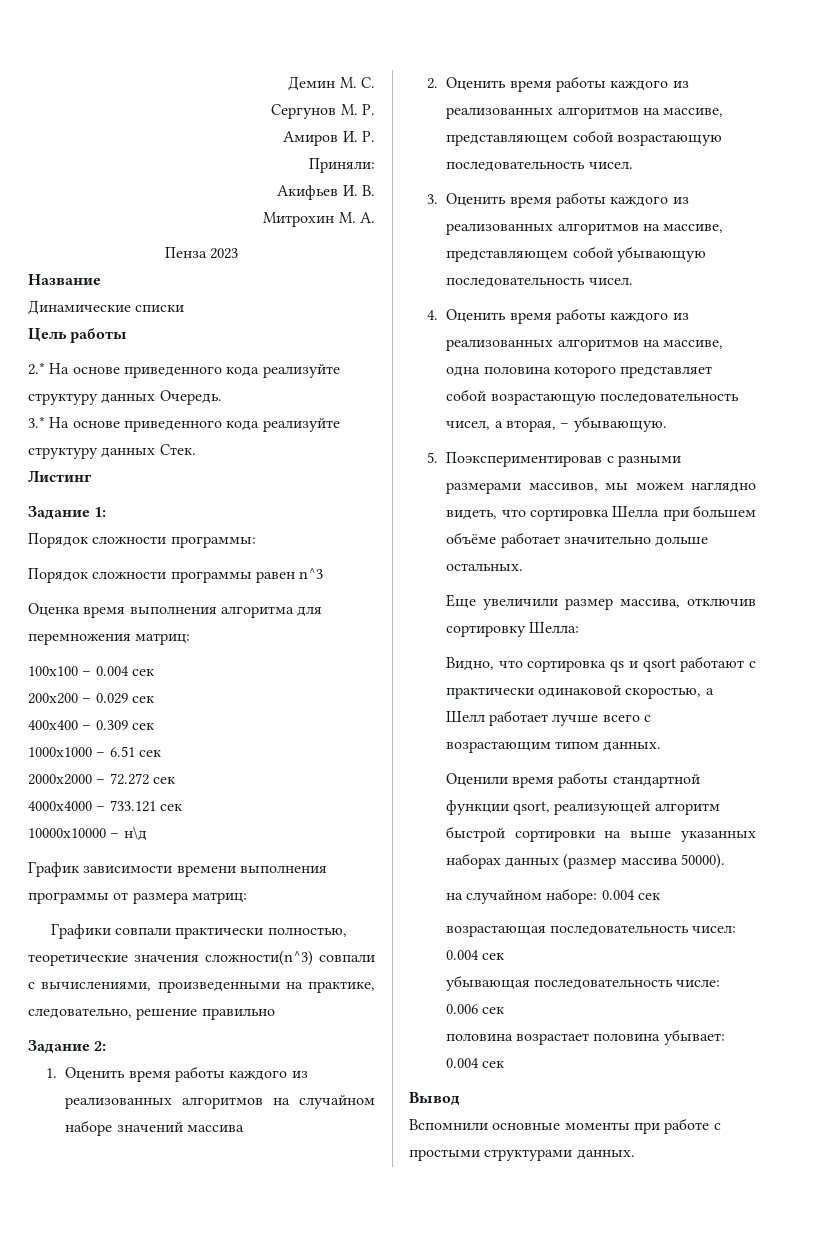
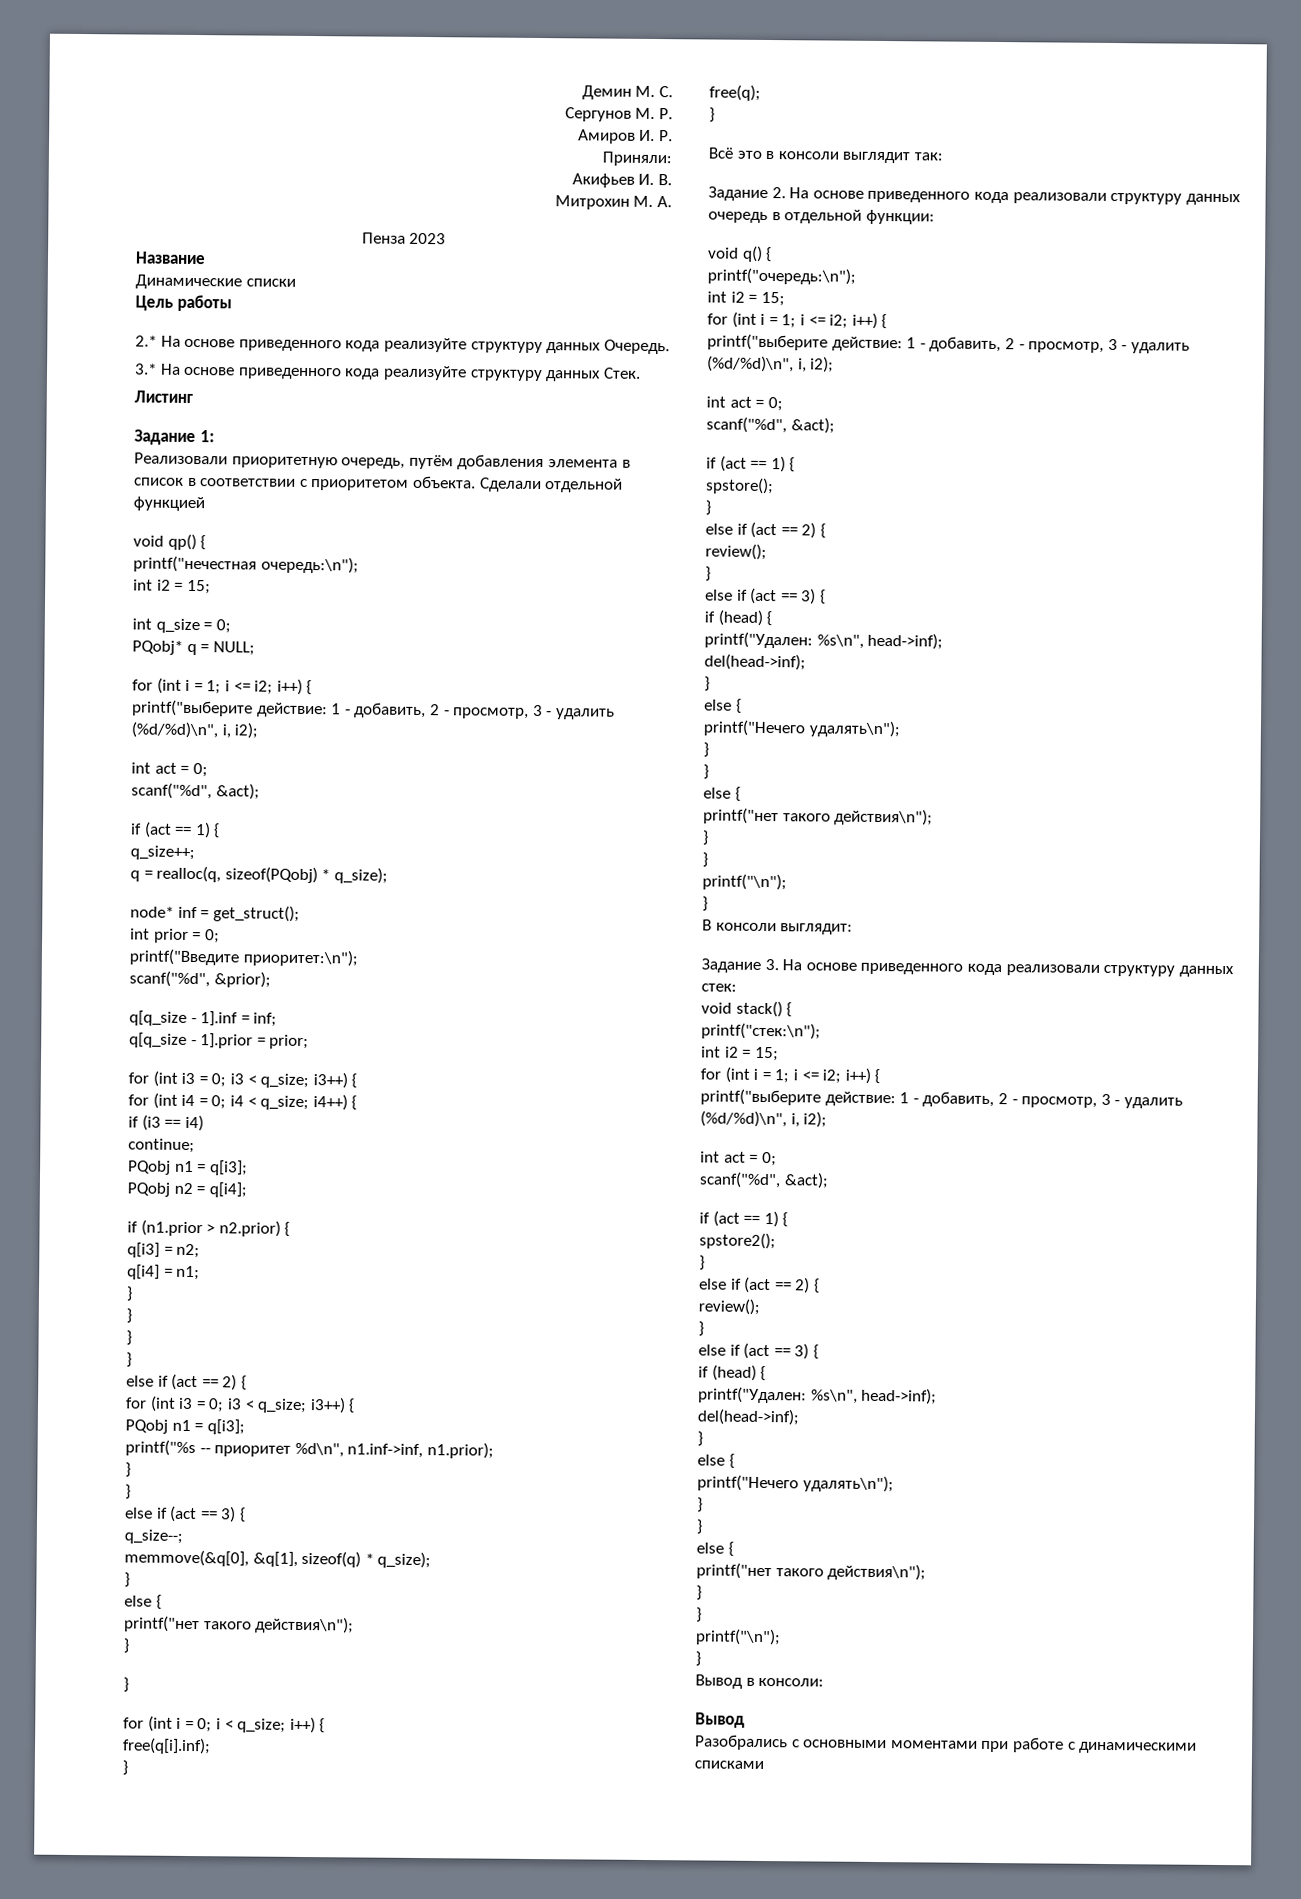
- Порядок сложности программы:
- Порядок сложности программы равен n^3
- Оценка время выполнения алгоритма для перемножения матриц:
- 100х100 – 0.004 сек
- 200х200 – 0.029 сек
- 400х400 – 0.309 сек
- 1000х1000 – 6.51 сек
- 2000х2000 – 72.272 сек
- 4000х4000 – 733.121 сек
- 10000х10000 – н\д
- График зависимости времени выполнения программы от размера матриц:
- Графики совпали практически полностью, теоретические значения сложности(n^3) совпали с вычислениями, произведенными на практике, следовательно, решение правильно
- Задание 2:
- 1. Оценить время работы каждого из реализованных алгоритмов на случайном наборе значений массива
- 2. Оценить время работы каждого из реализованных алгоритмов на массиве, представляющем собой возрастающую последовательность чисел.
- 3. Оценить время работы каждого из реализованных алгоритмов на массиве, представляющем собой убывающую последовательность чисел.
- 4. Оценить время работы каждого из реализованных алгоритмов на массиве, одна половина которого представляет собой возрастающую последовательность чисел, а вторая, – убывающую.
- 5. Поэкспериментировав с разными размерами массивов, мы можем наглядно видеть, что сортировка Шелла при большем объёме работает значительно дольше остальных.
- Еще увеличили размер массива, отключив сортировку Шелла:
- Видно, что сортировка qs и qsort работают с практически одинаковой скоростью, а Шелл работает лучше всего с возрастающим типом данных.
- Оценили время работы стандартной функции qsort, реализующей алгоритм быстрой сортировки на выше указанных наборах данных (размер массива 50000).
- на случайном наборе: 0.004 сек
- возрастающая последовательность чисел: 0.004 сек
- убывающая последовательность числе: 0.006 сек
- половина возрастает половина убывает: 0.004 сек
+ Реализовали приоритетную очередь, путём добавления элемента в список в соответствии с приоритетом объекта. Сделали отдельной функцией
+ void qp() {
+ printf("нечестная очередь:\n");
+ int i2 = 15;
+ int q_size = 0;
+ PQobj* q = NULL;
+ for (int i = 1; i <= i2; i++) {
+ printf("выберите действие: 1 - добавить, 2 - просмотр, 3 - удалить (%d/%d)\n", i, i2);
+ int act = 0;
+ scanf("%d", &act);
+ if (act == 1) {
+ q_size++;
+ q = realloc(q, sizeof(PQobj) * q_size);
+ node* inf = get_struct();
+ int prior = 0;
+ printf("Введите приоритет:\n");
+ scanf("%d", &prior);
+ q[q_size - 1].inf = inf;
+ q[q_size - 1].prior = prior;
+ for (int i3 = 0; i3 < q_size; i3++) {
+ for (int i4 = 0; i4 < q_size; i4++) {
+ if (i3 == i4)
+ continue;
+ PQobj n1 = q[i3];
+ PQobj n2 = q[i4];
+ if (n1.prior > n2.prior) {
+ q[i3] = n2;
+ q[i4] = n1;
+ }
+ }
+ }
+ }
+ else if (act == 2) {
+ for (int i3 = 0; i3 < q_size; i3++) {
+ PQobj n1 = q[i3];
+ printf("%s -- приоритет %d\n", n1.inf->inf, n1.prior);
+ }
+ }
+ else if (act == 3) {
+ q_size--;
+ memmove(&q[0], &q[1], sizeof(q) * q_size);
+ }
+ else {
+ printf("нет такого действия\n");
+ }
+ }
+ for (int i = 0; i < q_size; i++) {
+ free(q[i].inf);
+ }
+ free(q);
+ }
+ Всё это в консоли выглядит так:
+ Задание 2. На основе приведенного кода реализовали структуру данных очередь в отдельной функции:
+ void q() {
+ printf("очередь:\n");
+ int i2 = 15;
+ for (int i = 1; i <= i2; i++) {
+ printf("выберите действие: 1 - добавить, 2 - просмотр, 3 - удалить (%d/%d)\n", i, i2);
+ int act = 0;
+ scanf("%d", &act);
+ if (act == 1) {
+ spstore();
+ }
+ else if (act == 2) {
+ review();
+ }
+ else if (act == 3) {
+ if (head) {
+ printf("Удален: %s\n", head->inf);
+ del(head->inf);
+ }
+ else {
+ printf("Нечего удалять\n");
+ }
+ }
+ else {
+ printf("нет такого действия\n");
+ }
+ }
+ printf("\n");
+ }
+ В консоли выглядит:
+ Задание 3. На основе приведенного кода реализовали структуру данных стек:
+ void stack() {
+ printf("стек:\n");
+ int i2 = 15;
+ for (int i = 1; i <= i2; i++) {
+ printf("выберите действие: 1 - добавить, 2 - просмотр, 3 - удалить (%d/%d)\n", i, i2);
+ int act = 0;
+ scanf("%d", &act);
+ if (act == 1) {
+ spstore2();
+ }
+ else if (act == 2) {
+ review();
+ }
+ else if (act == 3) {
+ if (head) {
+ printf("Удален: %s\n", head->inf);
+ del(head->inf);
+ }
+ else {
+ printf("Нечего удалять\n");
+ }
+ }
+ else {
+ printf("нет такого действия\n");
+ }
+ }
+ printf("\n");
+ }
+ Вывод в консоли:
  Вывод
- Вспомнили основные моменты при работе с простыми структурами данных.
+ Разобрались с основными моментами при работе с динамическими списками

